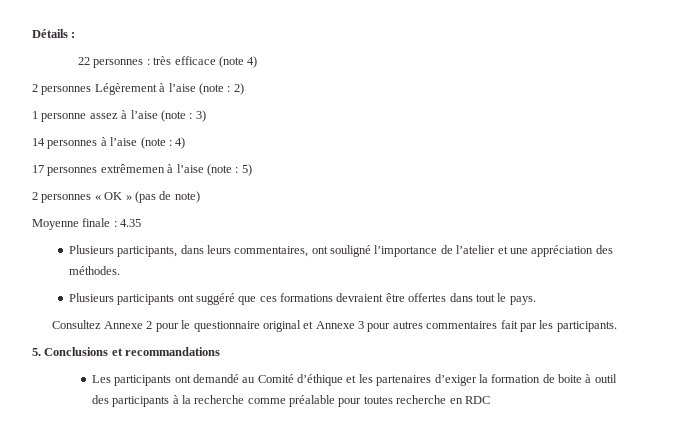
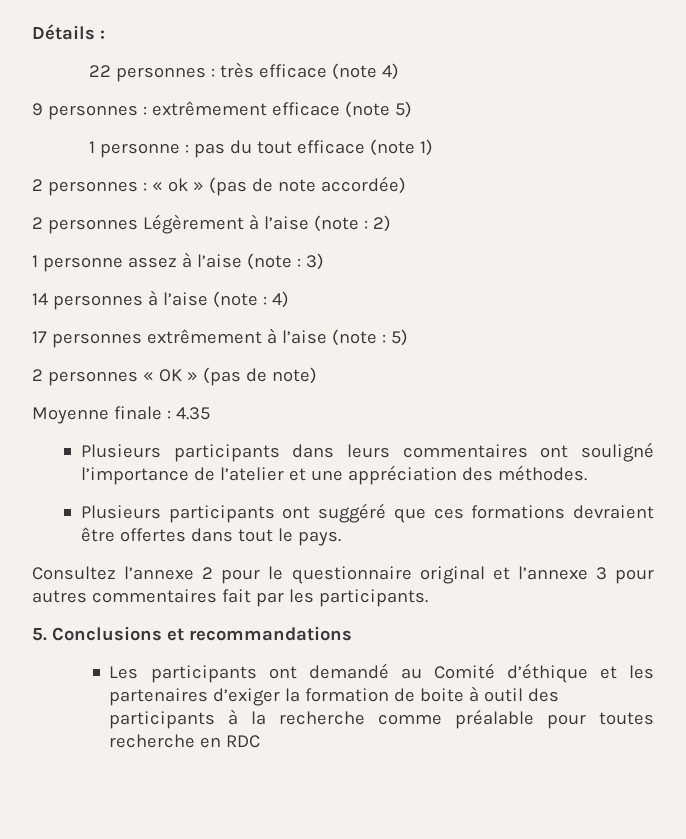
+ 9 personnes : extrêmement efficace (note 5)
+ 1 personne : pas du tout efficace (note 1)
+ 2 personnes : « ok » (pas de note accordée)
- 17 personnes extrêmemen à l’aise (note : 5)
+ 17 personnes extrêmement à l’aise (note : 5)
- Plusieurs participants, dans leurs commentaires, ont souligné l’importance de l’atelier et une appréciation des méthodes.
+ Plusieurs participants dans leurs commentaires ont souligné l’importance de l’atelier et une appréciation des méthodes.
- Consultez Annexe 2 pour le questionnaire original et Annexe 3 pour autres commentaires fait par les participants.
+ Consultez l’annexe 2 pour le questionnaire original et l’annexe 3 pour autres commentaires fait par les participants.

